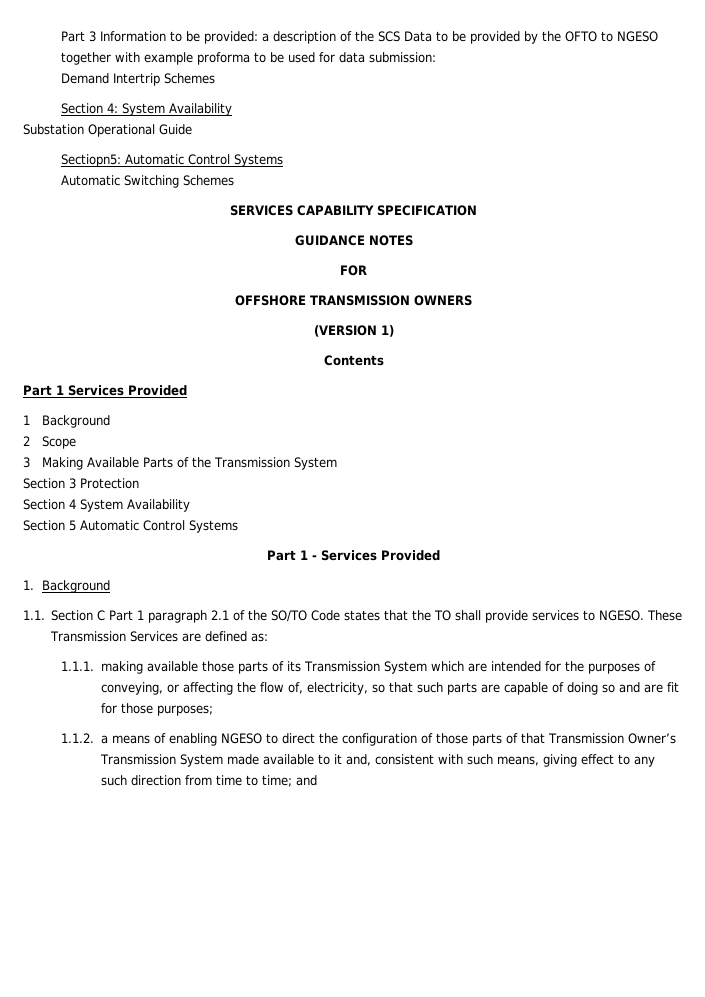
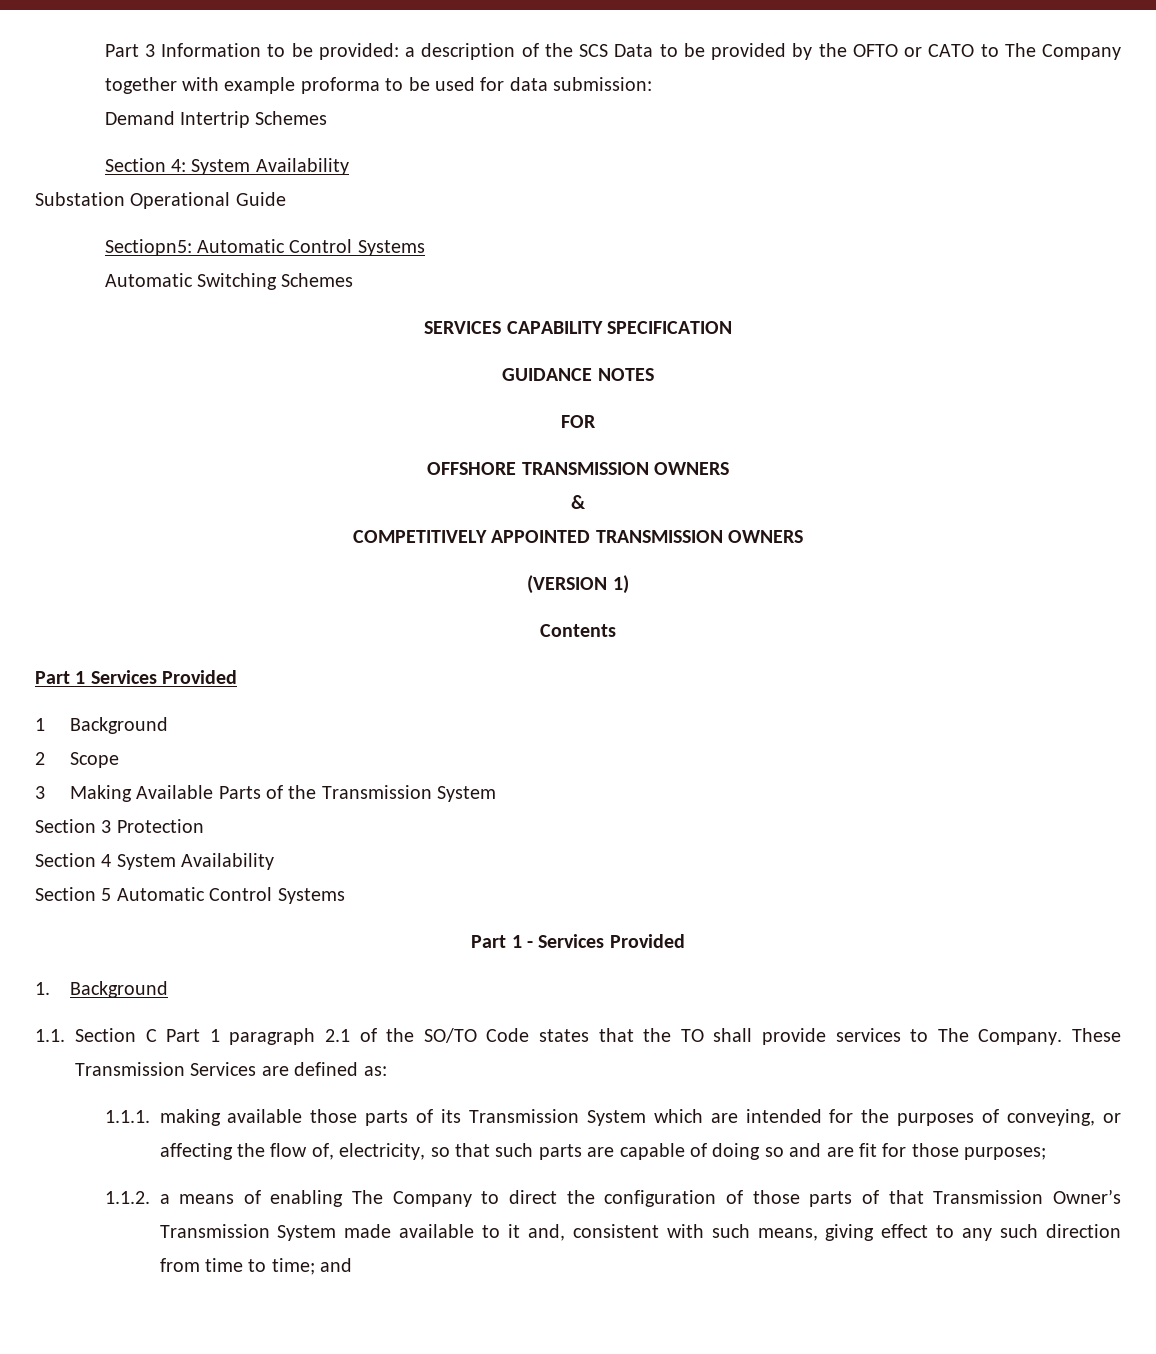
- Part 3 Information to be provided: a description of the SCS Data to be provided by the OFTO to NGESO together with example proforma to be used for data submission:
+ Part 3 Information to be provided: a description of the SCS Data to be provided by the OFTO or CATO to The Company together with example proforma to be used for data submission:
+ &
+ COMPETITIVELY APPOINTED TRANSMISSION OWNERS
- 1.1. Section C Part 1 paragraph 2.1 of the SO/TO Code states that the TO shall provide services to NGESO.
+ 1.1. Section C Part 1 paragraph 2.1 of the SO/TO Code states that the TO shall provide services to The Company.
- 1.1.2. a means of enabling NGESO to direct the configuration of those parts of that Transmission Owner’s Transmission System made available to it and, consistent with such means, giving effect to any such direction from time to time; and
+ 1.1.2. a means of enabling The Company to direct the configuration of those parts of that Transmission Owner’s Transmission System made available to it and, consistent with such means, giving effect to any such direction from time to time; and

